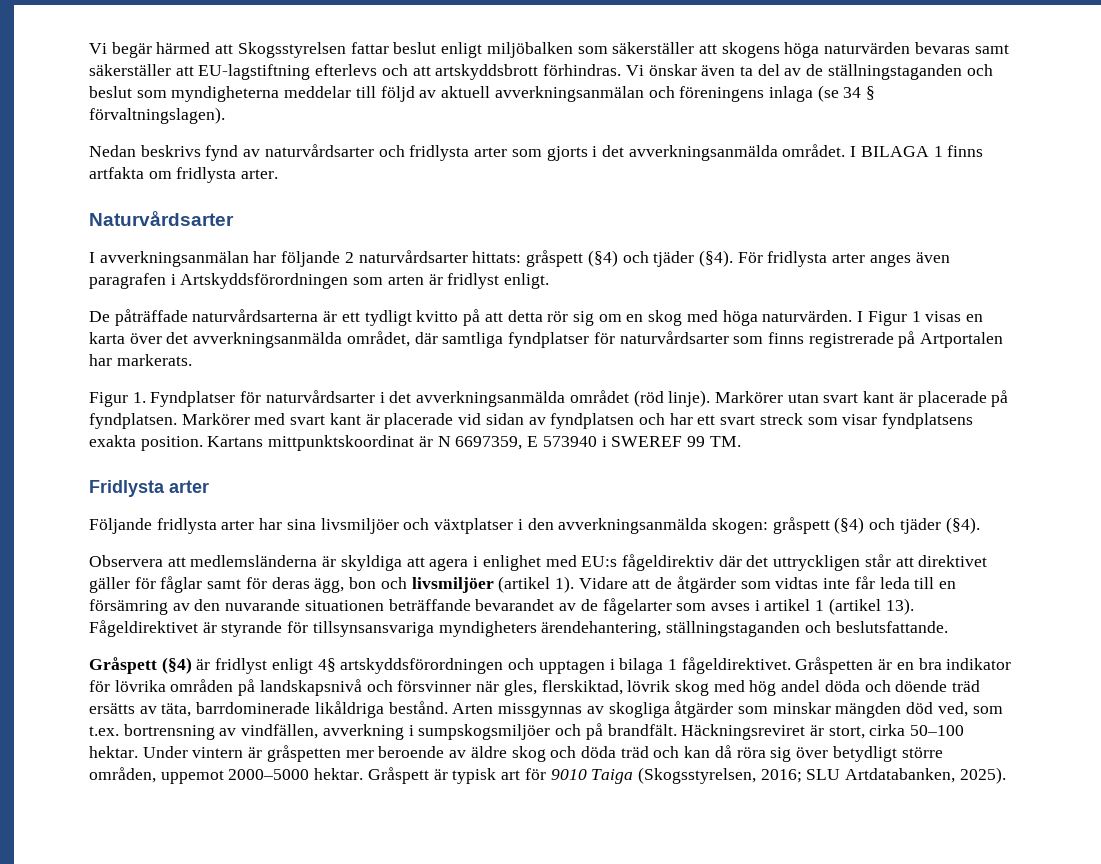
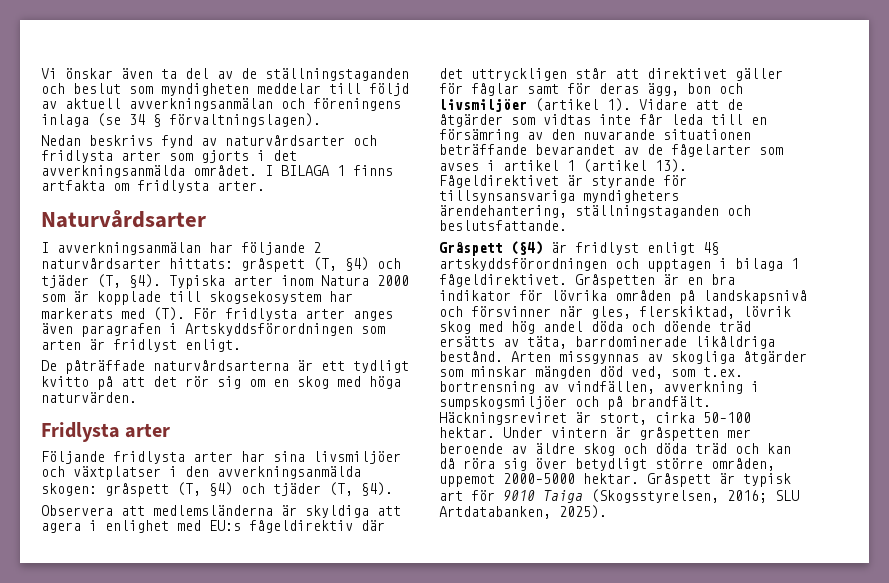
- Vi begär härmed att Skogsstyrelsen fattar beslut enligt miljöbalken som säkerställer att skogens höga naturvärden bevaras samt säkerställer att EU-lagstiftning efterlevs och att artskyddsbrott förhindras. Vi önskar även ta del av de ställningstaganden och beslut som myndigheterna meddelar till följd av aktuell avverkningsanmälan och föreningens inlaga (se 34 § förvaltningslagen).
+ Vi önskar även ta del av de ställningstaganden och beslut som myndigheten meddelar till följd av aktuell avverkningsanmälan och föreningens inlaga (se 34 § förvaltningslagen).
- I avverkningsanmälan har följande 2 naturvårdsarter hittats: gråspett (§4) och tjäder (§4). För fridlysta arter anges även paragrafen i Artskyddsförordningen som arten är fridlyst enligt.
+ I avverkningsanmälan har följande 2 naturvårdsarter hittats: gråspett (T, §4) och tjäder (T, §4). Typiska arter inom Natura 2000 som är kopplade till skogsekosystem har markerats med (T). För fridlysta arter anges även paragrafen i Artskyddsförordningen som arten är fridlyst enligt.
- De påträffade naturvårdsarterna är ett tydligt kvitto på att detta rör sig om en skog med höga naturvärden. I Figur 1 visas en karta över det avverkningsanmälda området, där samtliga fyndplatser för naturvårdsarter som finns registrerade på Artportalen har markerats.
- Figur 1. Fyndplatser för naturvårdsarter i det avverkningsanmälda området (röd linje). Markörer utan svart kant är placerade på fyndplatsen. Markörer med svart kant är placerade vid sidan av fyndplatsen och har ett svart streck som visar fyndplatsens exakta position. Kartans mittpunktskoordinat är N 6697359, E 573940 i SWEREF 99 TM.
+ De påträffade naturvårdsarterna är ett tydligt kvitto på att det rör sig om en skog med höga naturvärden.
- Följande fridlysta arter har sina livsmiljöer och växtplatser i den avverkningsanmälda skogen: gråspett (§4) och tjäder (§4).
+ Följande fridlysta arter har sina livsmiljöer och växtplatser i den avverkningsanmälda skogen: gråspett (T, §4) och tjäder (T, §4).

